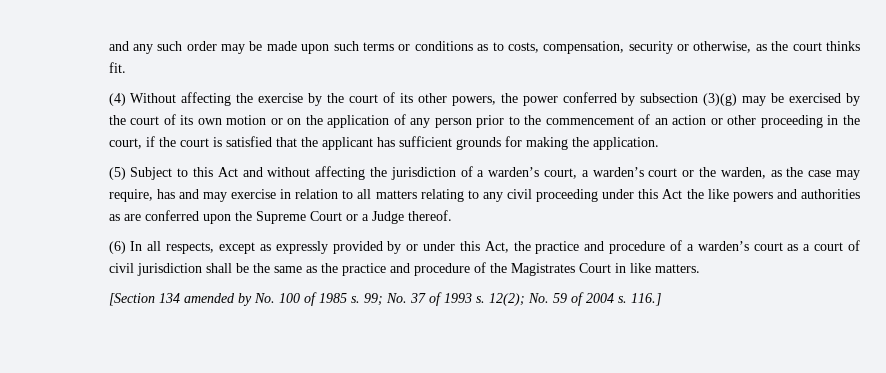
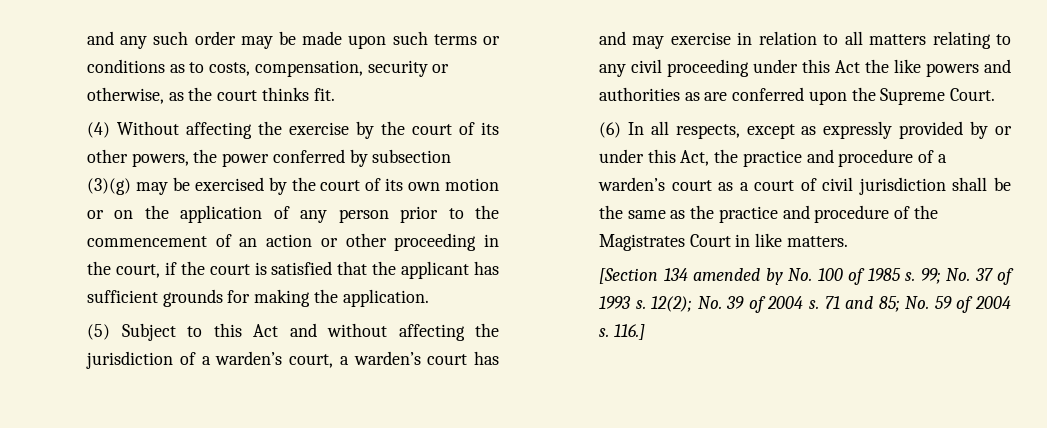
- (5) Subject to this Act and without affecting the jurisdiction of a warden’s court, a warden’s court or the warden, as the case may require, has and may exercise in relation to all matters relating to any civil proceeding under this Act the like powers and authorities as are conferred upon the Supreme Court or a Judge thereof.
+ (5) Subject to this Act and without affecting the jurisdiction of a warden’s court, a warden’s court has and may exercise in relation to all matters relating to any civil proceeding under this Act the like powers and authorities as are conferred upon the Supreme Court.
- 12(2); No. 59 of 2004 s.
+ 12(2); No. 39 of 2004 s. 71 and 85; No. 59 of 2004 s.

